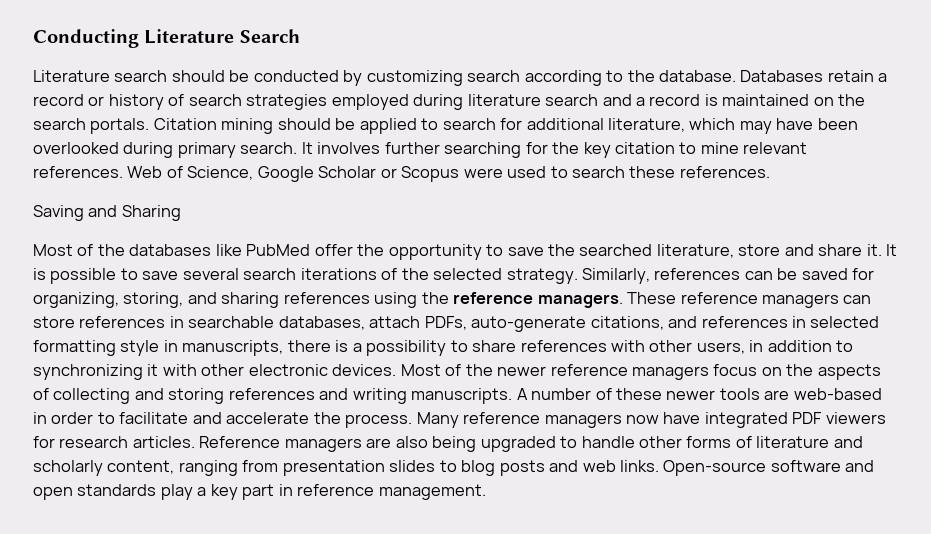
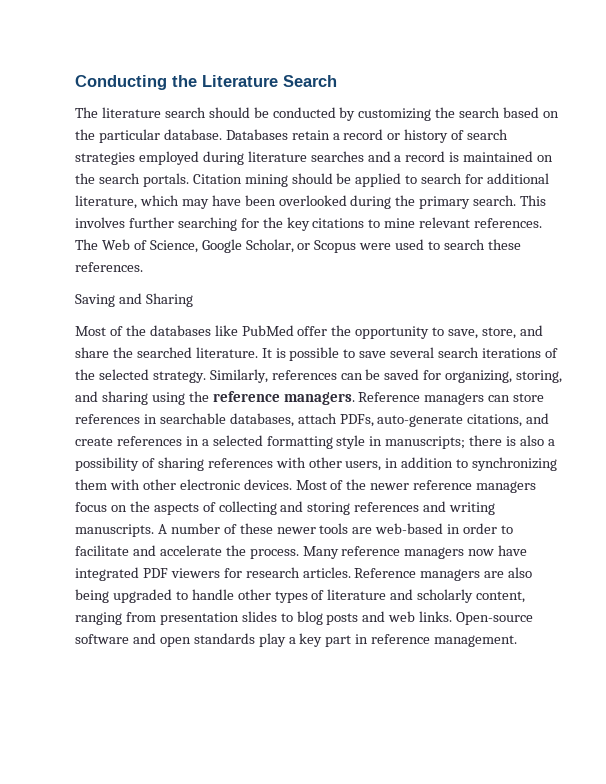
- Conducting Literature Search
+ Conducting the Literature Search
- Literature search should be conducted by customizing search according to the database.
+ The literature search should be conducted by customizing the search based on the particular database.
- Databases retain a record or history of search strategies employed during literature search and a record is maintained on the search portals.
+ Databases retain a record or history of search strategies employed during literature searches and a record is maintained on the search portals.
- Citation mining should be applied to search for additional literature, which may have been overlooked during primary search.
+ Citation mining should be applied to search for additional literature, which may have been overlooked during the primary search.
- It involves further searching for the key citation to mine relevant references.
+ This involves further searching for the key citations to mine relevant references.
- Web of Science, Google Scholar or Scopus were used to search these references.
+ The Web of Science, Google Scholar, or Scopus were used to search these references.
- Most of the databases like PubMed offer the opportunity to save the searched literature, store and share it.
+ Most of the databases like PubMed offer the opportunity to save, store, and share the searched literature.
- Similarly, references can be saved for organizing, storing, and sharing references using the reference managers.
+ Similarly, references can be saved for organizing, storing, and sharing using the reference managers.
- These reference managers can store references in searchable databases, attach PDFs, auto-generate citations, and references in selected formatting style in manuscripts, there is a possibility to share references with other users, in addition to synchronizing it with other electronic devices.
+ Reference managers can store references in searchable databases, attach PDFs, auto-generate citations, and create references in a selected formatting style in manuscripts; there is also a possibility of sharing references with other users, in addition to synchronizing them with other electronic devices.
- Reference managers are also being upgraded to handle other forms of literature and scholarly content, ranging from presentation slides to blog posts and web links.
+ Reference managers are also being upgraded to handle other types of literature and scholarly content, ranging from presentation slides to blog posts and web links.

